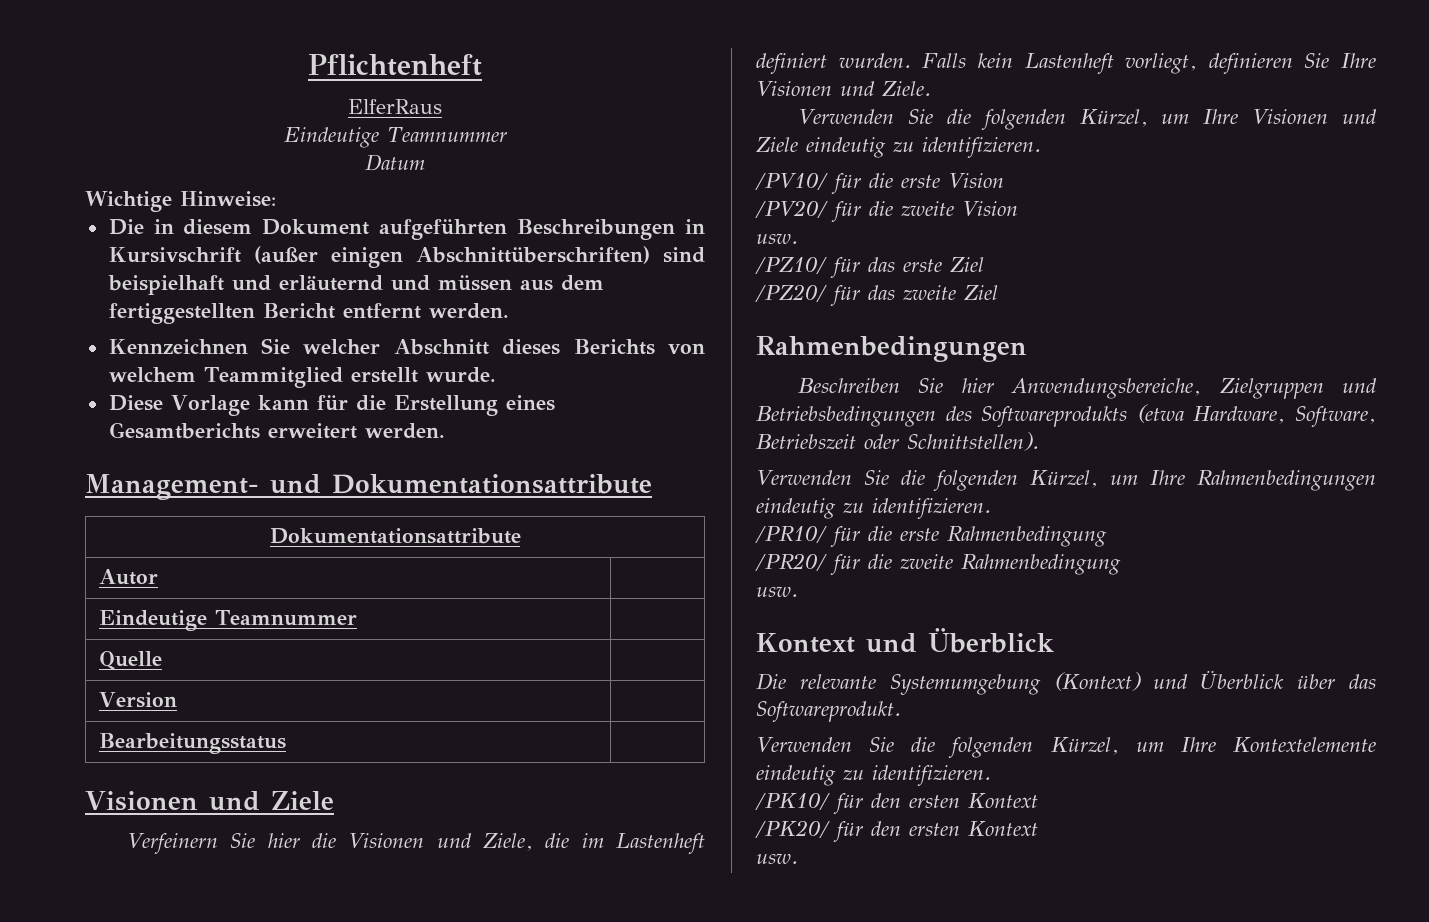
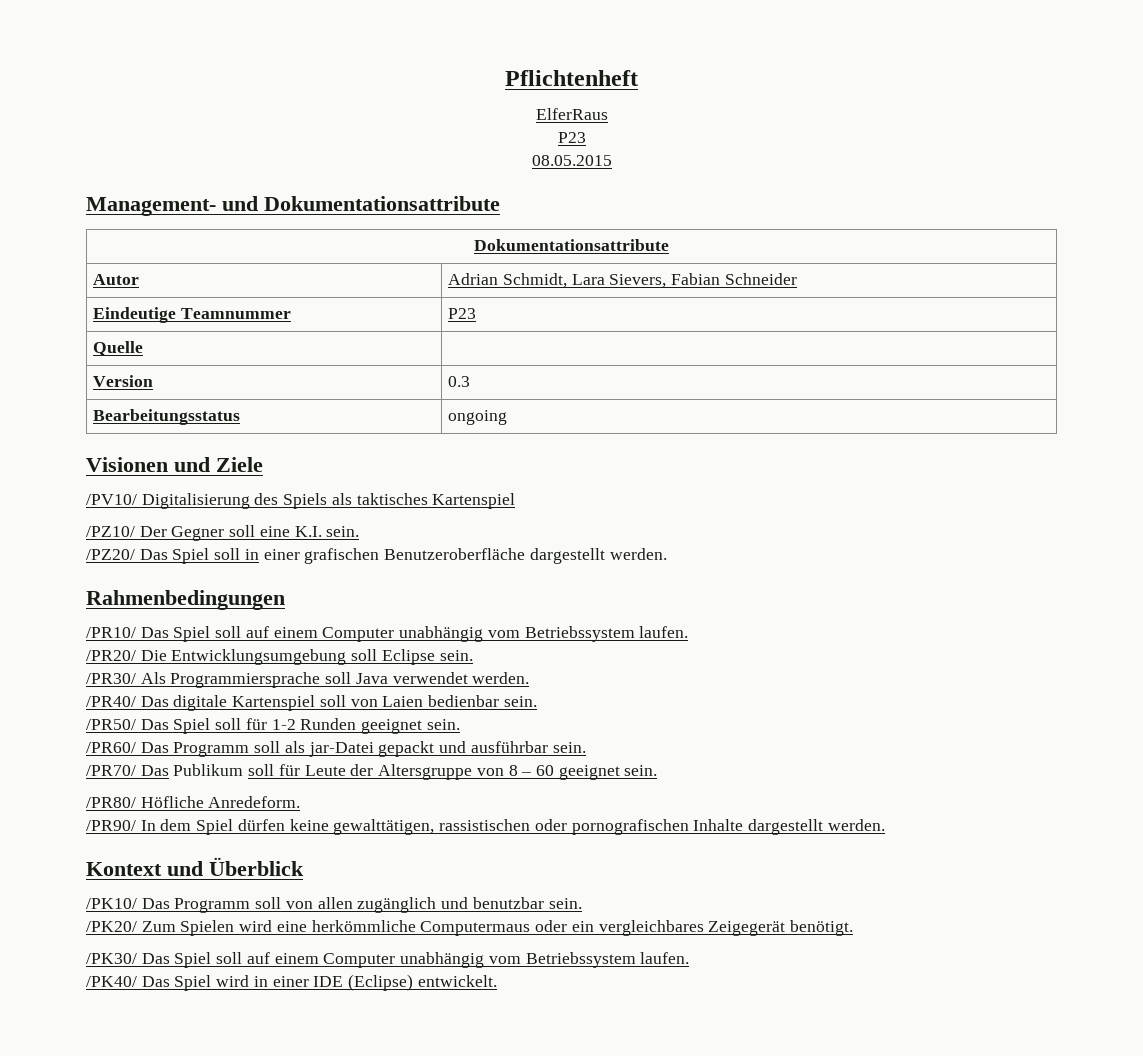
  ElferRaus
- Eindeutige Teamnummer
- Datum
- Wichtige Hinweise:
- Die in diesem Dokument aufgeführten Beschreibungen in Kursivschrift (außer einigen Abschnittüberschriften) sind beispielhaft und erläuternd und müssen aus dem fertiggestellten Bericht entfernt werden.
- Kennzeichnen Sie welcher Abschnitt dieses Berichts von welchem Teammitglied erstellt wurde.
- Diese Vorlage kann für die Erstellung eines Gesamtberichts erweitert werden.
+ P23
+ 08.05.2015
- Autor |
+ Autor | Adrian Schmidt, Lara Sievers, Fabian Schneider
- Eindeutige Teamnummer |
+ Eindeutige Teamnummer | P23
- Version |
+ Version | 0.3
- Bearbeitungsstatus |
+ Bearbeitungsstatus | ongoing
- Verfeinern Sie hier die Visionen und Ziele, die im Lastenheft definiert wurden. Falls kein Lastenheft vorliegt, definieren Sie Ihre Visionen und Ziele.
- Verwenden Sie die folgenden Kürzel, um Ihre Visionen und Ziele eindeutig zu identifizieren.
- /PV10/ für die erste Vision
- /PV20/ für die zweite Vision
- usw.
- /PZ10/ für das erste Ziel
- /PZ20/ für das zweite Ziel
+ /PV10/ Digitalisierung des Spiels als taktisches Kartenspiel
+ /PZ10/ Der Gegner soll eine K.I. sein.
+ /PZ20/ Das Spiel soll in einer grafischen Benutzeroberfläche dargestellt werden.
  Rahmenbedingungen
- Beschreiben Sie hier Anwendungsbereiche, Zielgruppen und Betriebsbedingungen des Softwareprodukts (etwa Hardware, Software, Betriebszeit oder Schnittstellen).
- Verwenden Sie die folgenden Kürzel, um Ihre Rahmenbedingungen eindeutig zu identifizieren.
- /PR10/ für die erste Rahmenbedingung
- /PR20/ für die zweite Rahmenbedingung
- usw.
+ /PR10/ Das Spiel soll auf einem Computer unabhängig vom Betriebssystem laufen.
+ /PR20/ Die Entwicklungsumgebung soll Eclipse sein.
+ /PR30/ Als Programmiersprache soll Java verwendet werden.
+ /PR40/ Das digitale Kartenspiel soll von Laien bedienbar sein.
+ /PR50/ Das Spiel soll für 1-2 Runden geeignet sein.
+ /PR60/ Das Programm soll als jar-Datei gepackt und ausführbar sein.
+ /PR70/ Das Publikum soll für Leute der Altersgruppe von 8 – 60 geeignet sein.
+ /PR80/ Höfliche Anredeform.
+ /PR90/ In dem Spiel dürfen keine gewalttätigen, rassistischen oder pornografischen Inhalte dargestellt werden.
  Kontext und Überblick
- Die relevante Systemumgebung (Kontext) und Überblick über das Softwareprodukt.
- Verwenden Sie die folgenden Kürzel, um Ihre Kontextelemente eindeutig zu identifizieren.
- /PK10/ für den ersten Kontext
- /PK20/ für den ersten Kontext
- usw.
+ /PK10/ Das Programm soll von allen zugänglich und benutzbar sein.
+ /PK20/ Zum Spielen wird eine herkömmliche Computermaus oder ein vergleichbares Zeigegerät benötigt.
+ /PK30/ Das Spiel soll auf einem Computer unabhängig vom Betriebssystem laufen.
+ /PK40/ Das Spiel wird in einer IDE (Eclipse) entwickelt.

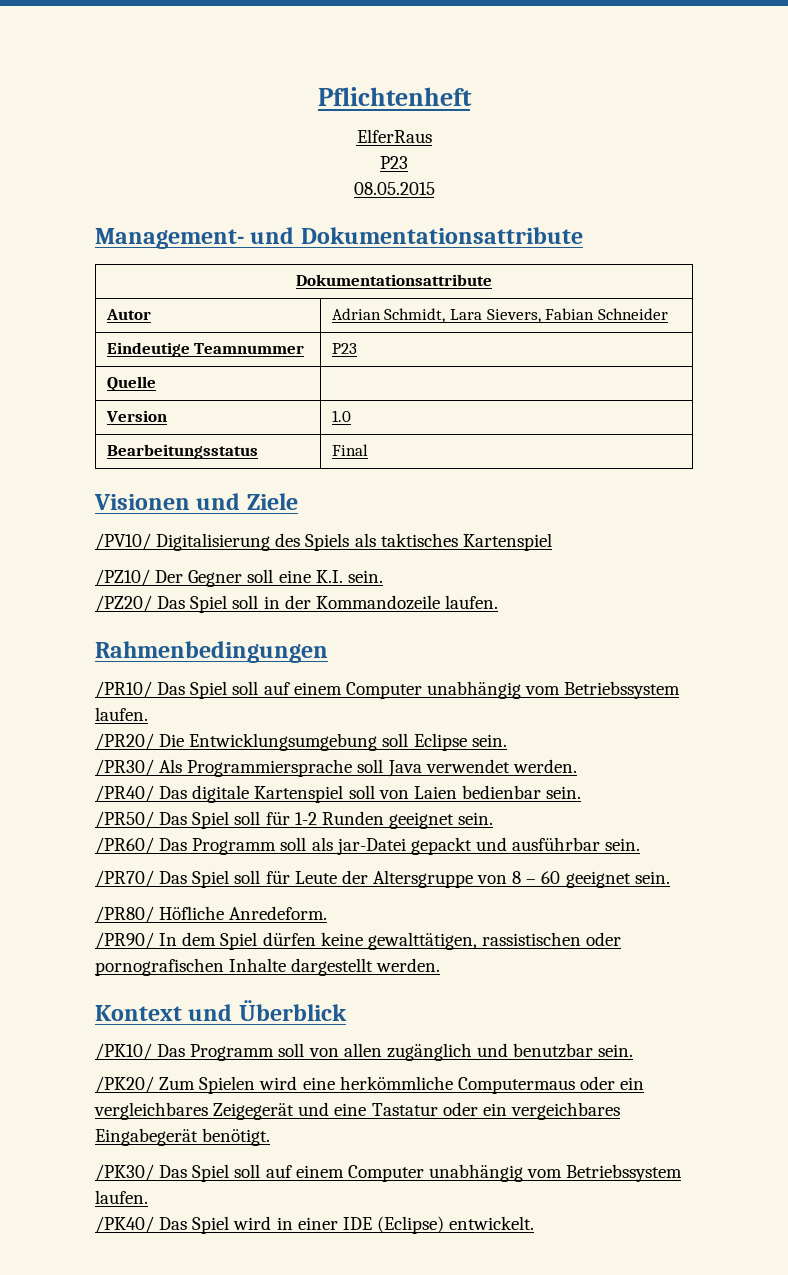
- Version | 0.3
+ Version | 1.0
- Bearbeitungsstatus | ongoing
+ Bearbeitungsstatus | Final
- /PZ20/ Das Spiel soll in einer grafischen Benutzeroberfläche dargestellt werden.
+ /PZ20/ Das Spiel soll in der Kommandozeile laufen.
- /PR70/ Das Publikum soll für Leute der Altersgruppe von 8 – 60 geeignet sein.
+ /PR70/ Das Spiel soll für Leute der Altersgruppe von 8 – 60 geeignet sein.
- /PK20/ Zum Spielen wird eine herkömmliche Computermaus oder ein vergleichbares Zeigegerät benötigt.
+ /PK20/ Zum Spielen wird eine herkömmliche Computermaus oder ein vergleichbares Zeigegerät und eine Tastatur oder ein vergeichbares Eingabegerät benötigt.

